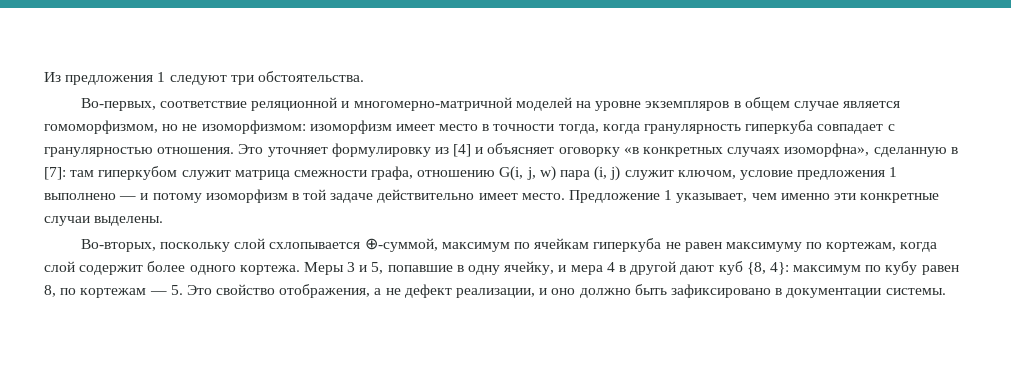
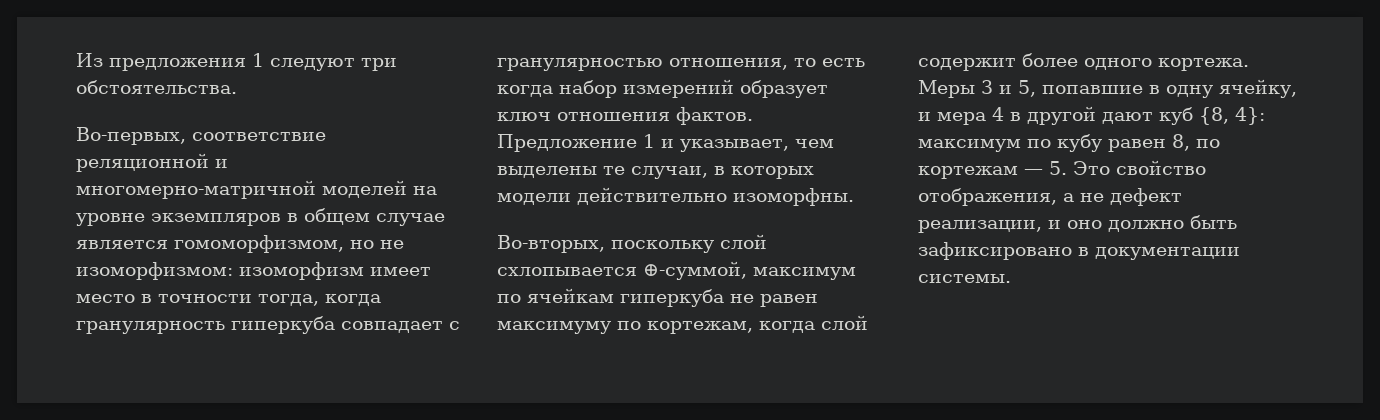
- Во-первых, соответствие реляционной и многомерно-матричной моделей на уровне экземпляров в общем случае является гомоморфизмом, но не изоморфизмом: изоморфизм имеет место в точности тогда, когда гранулярность гиперкуба совпадает с гранулярностью отношения. Это уточняет формулировку из [4] и объясняет оговорку «в конкретных случаях изоморфна», сделанную в [7]: там гиперкубом служит матрица смежности графа, отношению G(i, j, w) пара (i, j) служит ключом, условие предложения 1 выполнено — и потому изоморфизм в той задаче действительно имеет место.
+ Во-первых, соответствие реляционной и многомерно-матричной моделей на уровне экземпляров в общем случае является гомоморфизмом, но не изоморфизмом: изоморфизм имеет место в точности тогда, когда гранулярность гиперкуба совпадает с гранулярностью отношения, то есть когда набор измерений образует ключ отношения фактов.
- Предложение 1 указывает, чем именно эти конкретные случаи выделены.
+ Предложение 1 и указывает, чем выделены те случаи, в которых модели действительно изоморфны.

